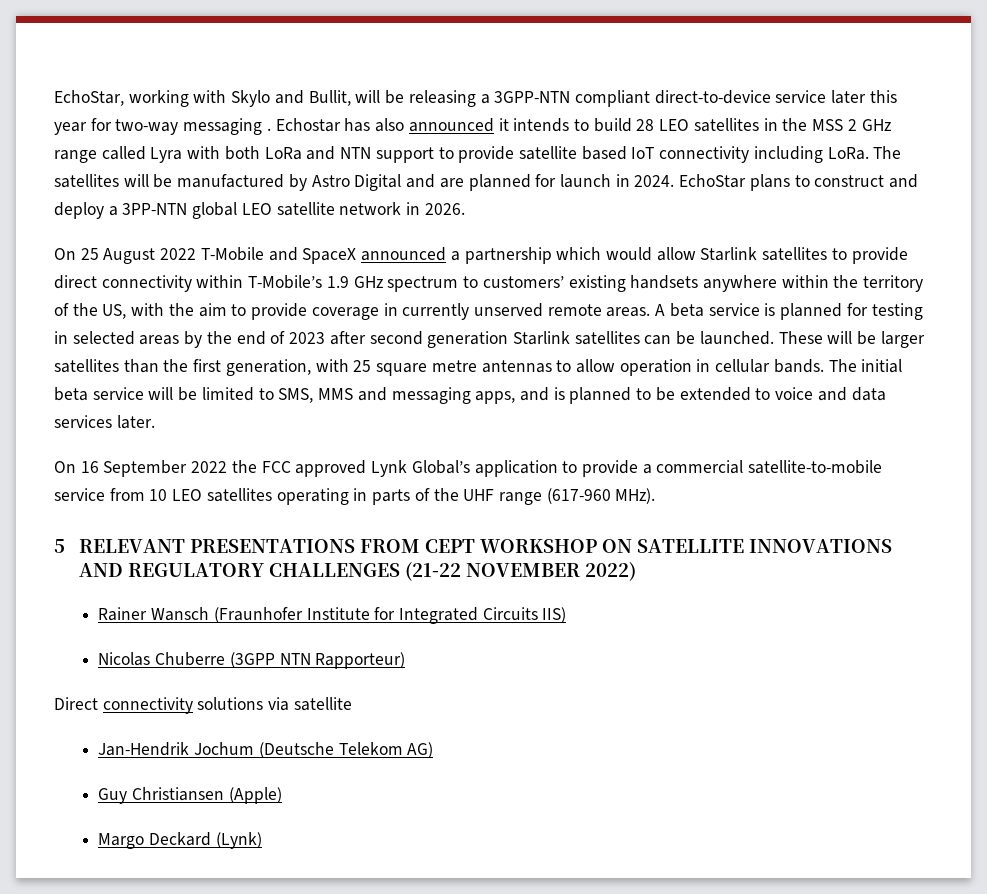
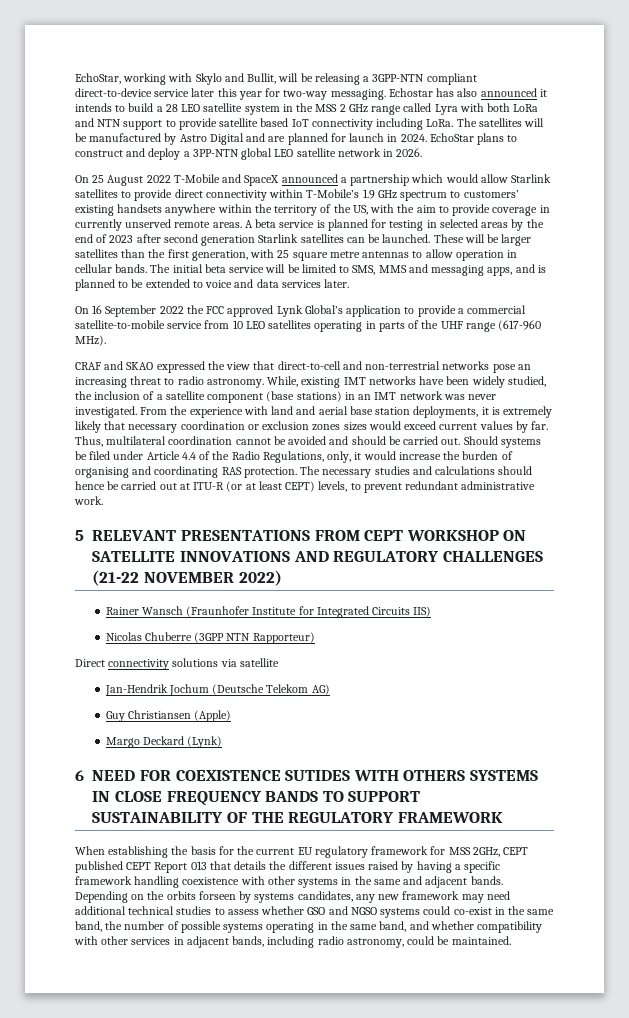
- EchoStar, working with Skylo and Bullit, will be releasing a 3GPP-NTN compliant direct-to-device service later this year for two-way messaging .
+ EchoStar, working with Skylo and Bullit, will be releasing a 3GPP-NTN compliant direct-to-device service later this year for two-way messaging.
- Echostar has also announced it intends to build 28 LEO satellites in the MSS 2 GHz range called Lyra with both LoRa and NTN support to provide satellite based IoT connectivity including LoRa.
+ Echostar has also announced it intends to build a 28 LEO satellite system in the MSS 2 GHz range called Lyra with both LoRa and NTN support to provide satellite based IoT connectivity including LoRa.
+ CRAF and SKAO expressed the view that direct-to-cell and non-terrestrial networks pose an increasing threat to radio astronomy. While, existing IMT networks have been widely studied, the inclusion of a satellite component (base stations) in an IMT network was never investigated. From the experience with land and aerial base station deployments, it is extremely likely that necessary coordination or exclusion zones sizes would exceed current values by far. Thus, multilateral coordination cannot be avoided and should be carried out. Should systems be filed under Article 4.4 of the Radio Regulations, only, it would increase the burden of organising and coordinating RAS protection. The necessary studies and calculations should hence be carried out at ITU-R (or at least CEPT) levels, to prevent redundant administrative work.
+ 6 NEED FOR COEXISTENCE SUTIDES WITH OTHERS SYSTEMS IN CLOSE FREQUENCY BANDS TO SUPPORT SUSTAINABILITY OF THE REGULATORY FRAMEWORK
+ When establishing the basis for the current EU regulatory framework for MSS 2GHz, CEPT published CEPT Report 013 that details the different issues raised by having a specific framework handling coexistence with other systems in the same and adjacent bands. Depending on the orbits forseen by systems candidates, any new framework may need additional technical studies to assess whether GSO and NGSO systems could co-exist in the same band, the number of possible systems operating in the same band, and whether compatibility with other services in adjacent bands, including radio astronomy, could be maintained.

